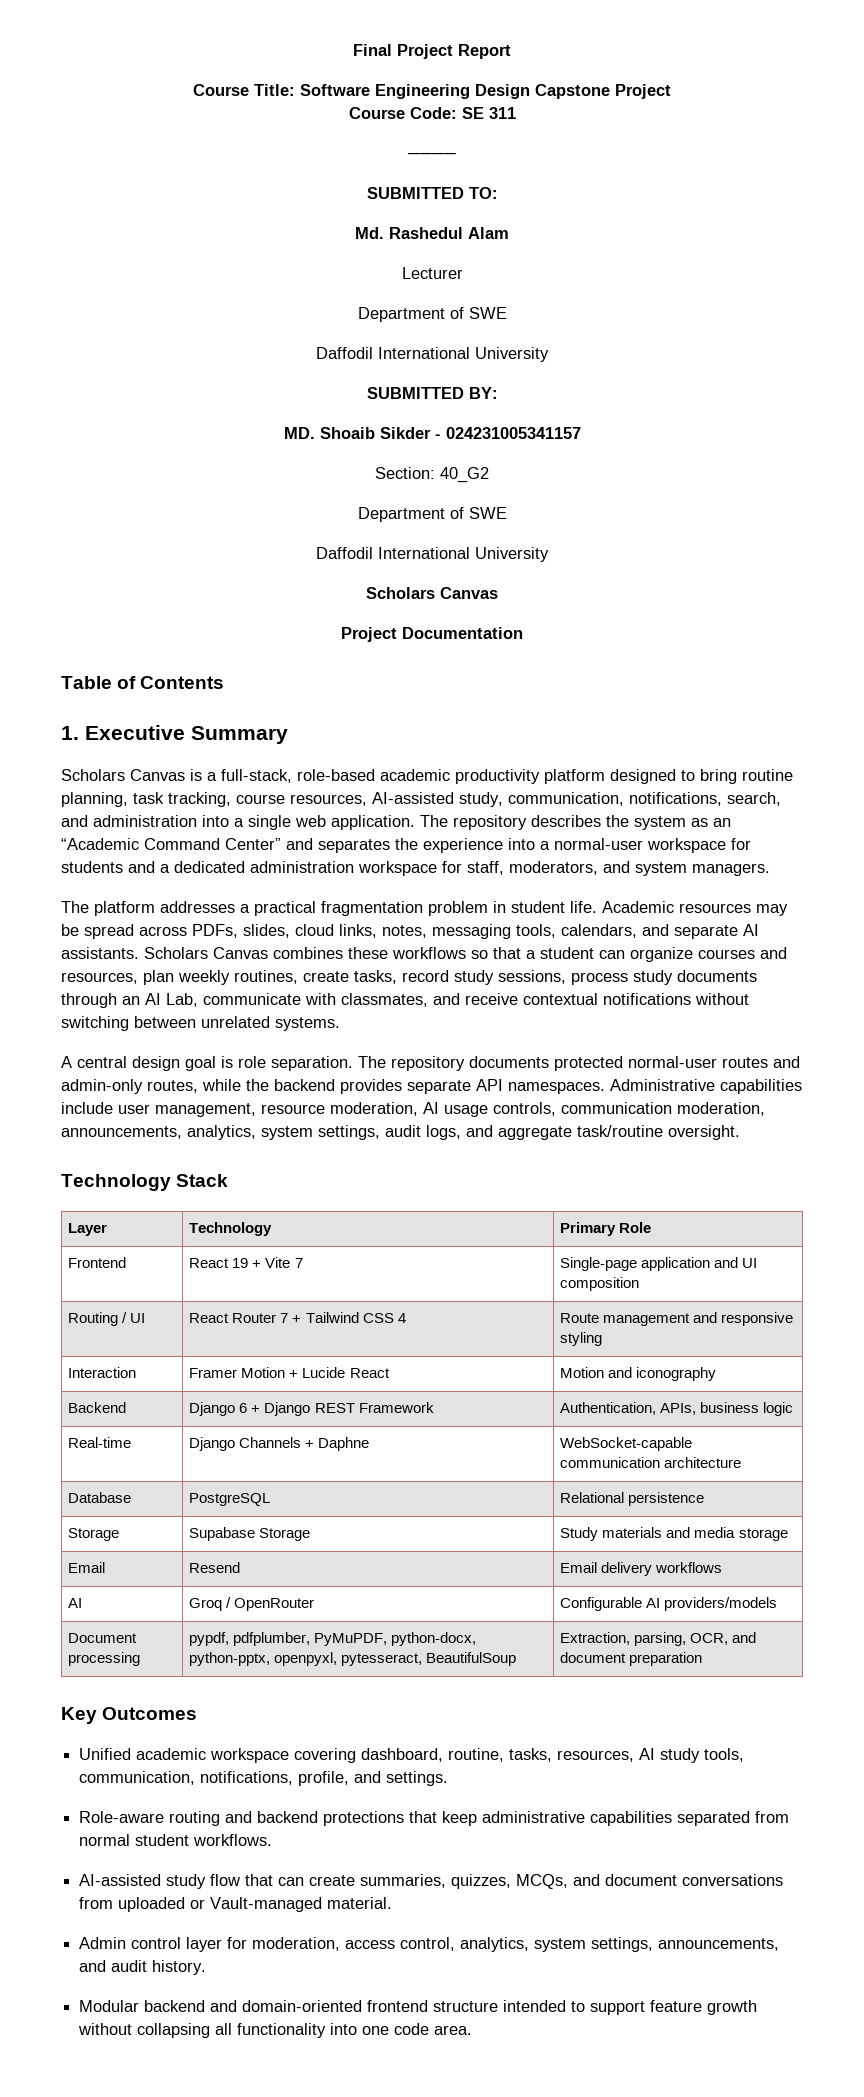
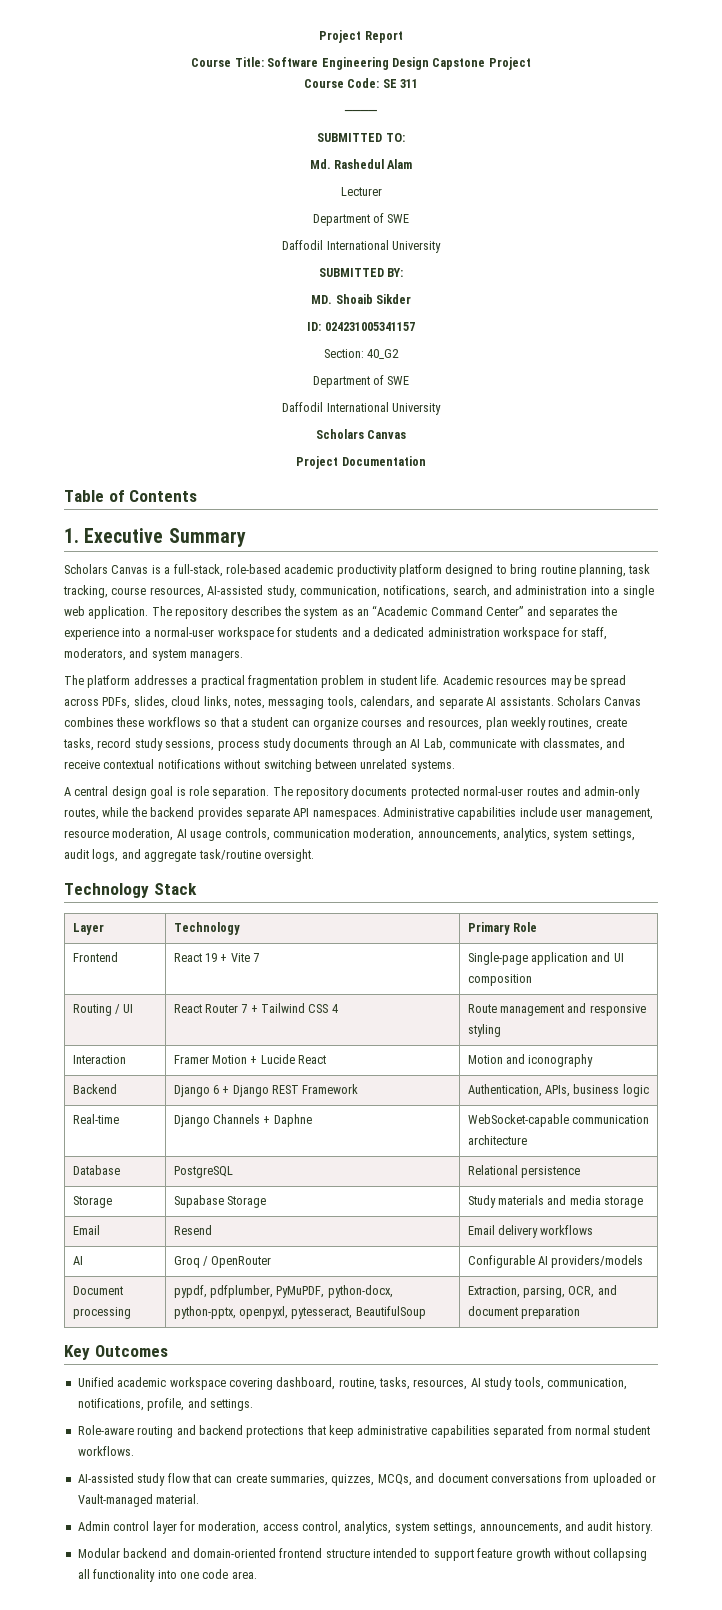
- Final Project Report
+ Project Report
- MD. Shoaib Sikder - 024231005341157
+ MD. Shoaib Sikder
+ ID: 024231005341157

